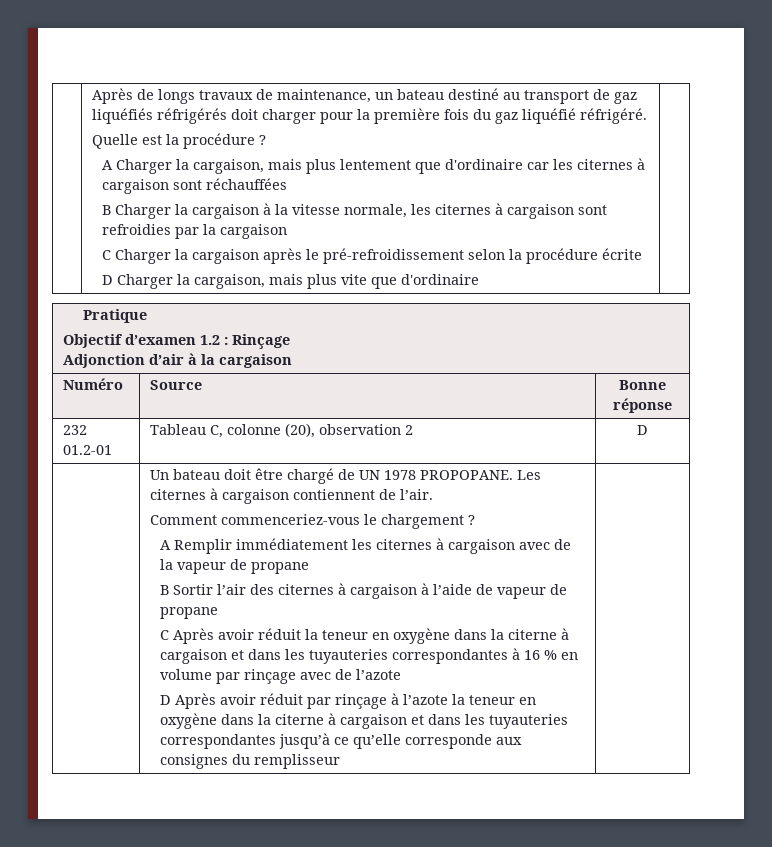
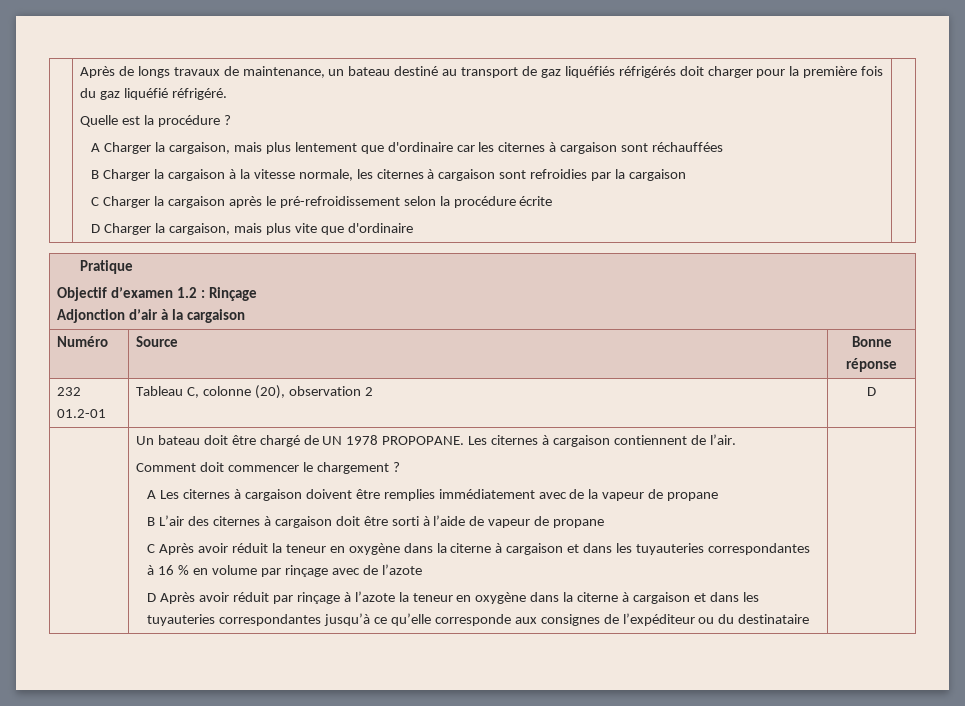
- Comment commenceriez-vous le chargement ?
+ Comment doit commencer le chargement ?
- A Remplir immédiatement les citernes à cargaison avec de la vapeur de propane
+ A Les citernes à cargaison doivent être remplies immédiatement avec de la vapeur de propane
- B Sortir l’air des citernes à cargaison à l’aide de vapeur de propane
+ B L’air des citernes à cargaison doit être sorti à l’aide de vapeur de propane
- D Après avoir réduit par rinçage à l’azote la teneur en oxygène dans la citerne à cargaison et dans les tuyauteries correspondantes jusqu’à ce qu’elle corresponde aux consignes du remplisseur
+ D Après avoir réduit par rinçage à l’azote la teneur en oxygène dans la citerne à cargaison et dans les tuyauteries correspondantes jusqu’à ce qu’elle corresponde aux consignes de l’expéditeur ou du destinataire

